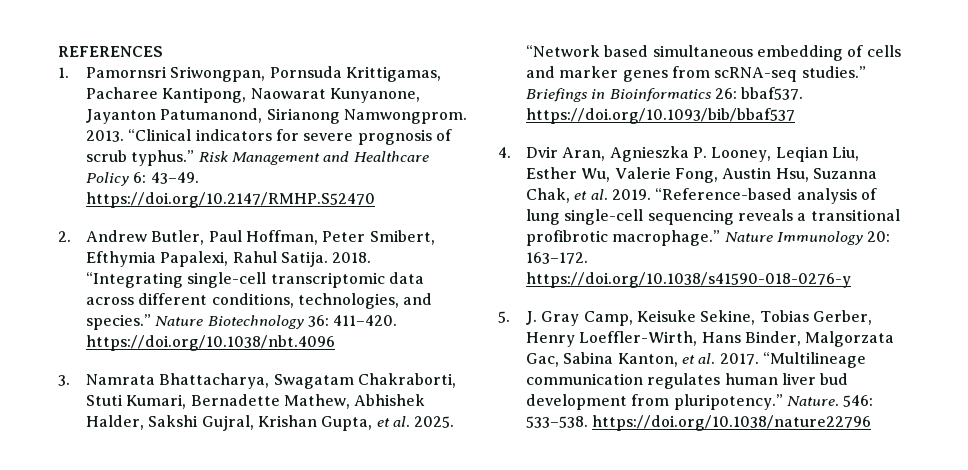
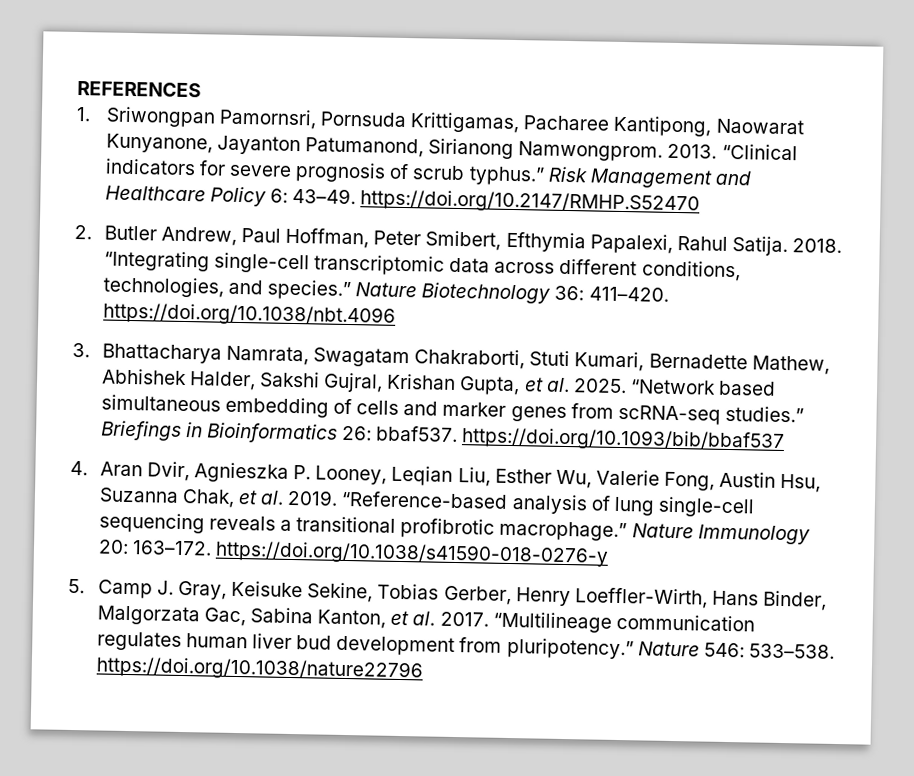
- 1. Pamornsri Sriwongpan, Pornsuda Krittigamas, Pacharee Kantipong, Naowarat Kunyanone, Jayanton Patumanond, Sirianong Namwongprom.
+ 1. Sriwongpan Pamornsri, Pornsuda Krittigamas, Pacharee Kantipong, Naowarat Kunyanone, Jayanton Patumanond, Sirianong Namwongprom.
- 2. Andrew Butler, Paul Hoffman, Peter Smibert, Efthymia Papalexi, Rahul Satija.
+ 2. Butler Andrew, Paul Hoffman, Peter Smibert, Efthymia Papalexi, Rahul Satija.
- 3. Namrata Bhattacharya, Swagatam Chakraborti, Stuti Kumari, Bernadette Mathew, Abhishek Halder, Sakshi Gujral, Krishan Gupta, et al. 2025.
+ 3. Bhattacharya Namrata, Swagatam Chakraborti, Stuti Kumari, Bernadette Mathew, Abhishek Halder, Sakshi Gujral, Krishan Gupta, et al. 2025.
- 4. Dvir Aran, Agnieszka P. Looney, Leqian Liu, Esther Wu, Valerie Fong, Austin Hsu, Suzanna Chak, et al. 2019.
+ 4. Aran Dvir, Agnieszka P. Looney, Leqian Liu, Esther Wu, Valerie Fong, Austin Hsu, Suzanna Chak, et al. 2019.
- 5. J. Gray Camp, Keisuke Sekine, Tobias Gerber, Henry Loeffler-Wirth, Hans Binder, Malgorzata Gac, Sabina Kanton, et al. 2017.
+ 5. Camp J. Gray, Keisuke Sekine, Tobias Gerber, Henry Loeffler-Wirth, Hans Binder, Malgorzata Gac, Sabina Kanton, et al. 2017.
- Nature. 546: 533–538. https://doi.org/10.1038/nature22796
+ Nature 546: 533–538. https://doi.org/10.1038/nature22796

